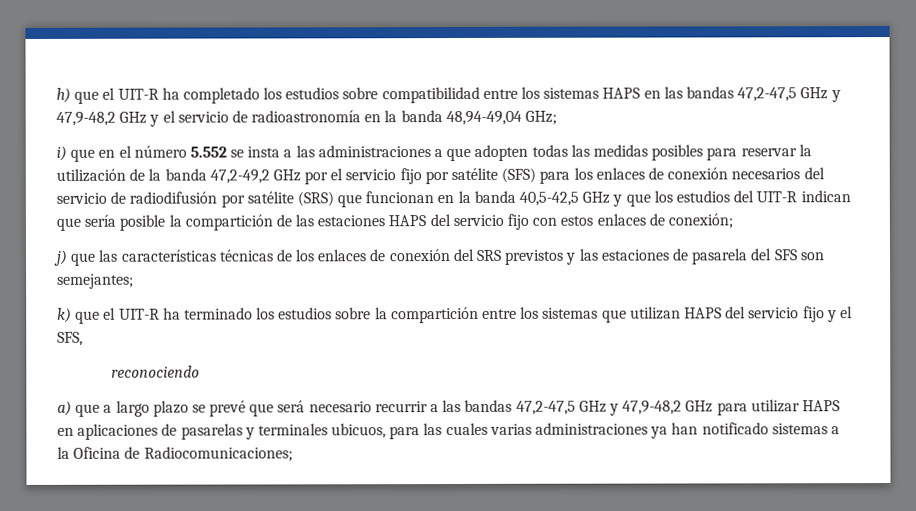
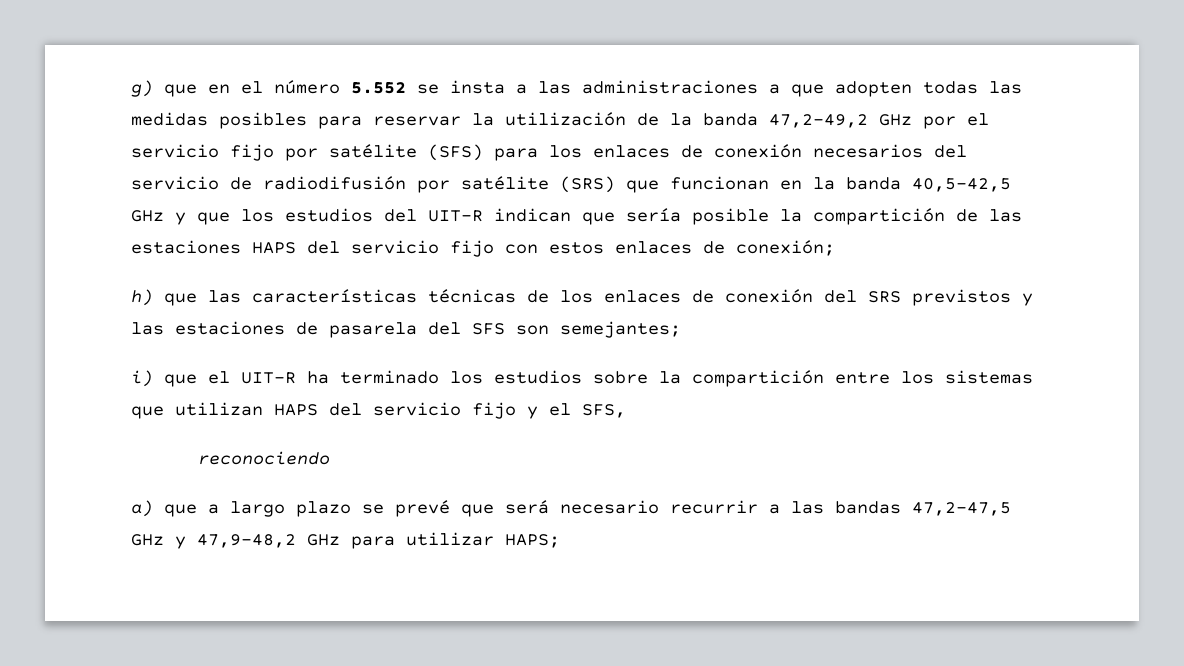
- h) que el UIT-R ha completado los estudios sobre compatibilidad entre los sistemas HAPS en las bandas 47,2-47,5 GHz y 47,9-48,2 GHz y el servicio de radioastronomía en la banda 48,94-49,04 GHz;
- i) que en el número 5.552 se insta a las administraciones a que adopten todas las medidas posibles para reservar la utilización de la banda 47,2-49,2 GHz por el servicio fijo por satélite (SFS) para los enlaces de conexión necesarios del servicio de radiodifusión por satélite (SRS) que funcionan en la banda 40,5-42,5 GHz y que los estudios del UIT-R indican que sería posible la compartición de las estaciones HAPS del servicio fijo con estos enlaces de conexión;
+ g) que en el número 5.552 se insta a las administraciones a que adopten todas las medidas posibles para reservar la utilización de la banda 47,2-49,2 GHz por el servicio fijo por satélite (SFS) para los enlaces de conexión necesarios del servicio de radiodifusión por satélite (SRS) que funcionan en la banda 40,5-42,5 GHz y que los estudios del UIT-R indican que sería posible la compartición de las estaciones HAPS del servicio fijo con estos enlaces de conexión;
- j) que las características técnicas de los enlaces de conexión del SRS previstos y las estaciones de pasarela del SFS son semejantes;
+ h) que las características técnicas de los enlaces de conexión del SRS previstos y las estaciones de pasarela del SFS son semejantes;
- k) que el UIT-R ha terminado los estudios sobre la compartición entre los sistemas que utilizan HAPS del servicio fijo y el SFS,
+ i) que el UIT-R ha terminado los estudios sobre la compartición entre los sistemas que utilizan HAPS del servicio fijo y el SFS,
- a) que a largo plazo se prevé que será necesario recurrir a las bandas 47,2-47,5 GHz y 47,9-48,2 GHz para utilizar HAPS en aplicaciones de pasarelas y terminales ubicuos, para las cuales varias administraciones ya han notificado sistemas a la Oficina de Radiocomunicaciones;
+ a) que a largo plazo se prevé que será necesario recurrir a las bandas 47,2-47,5 GHz y 47,9-48,2 GHz para utilizar HAPS;

